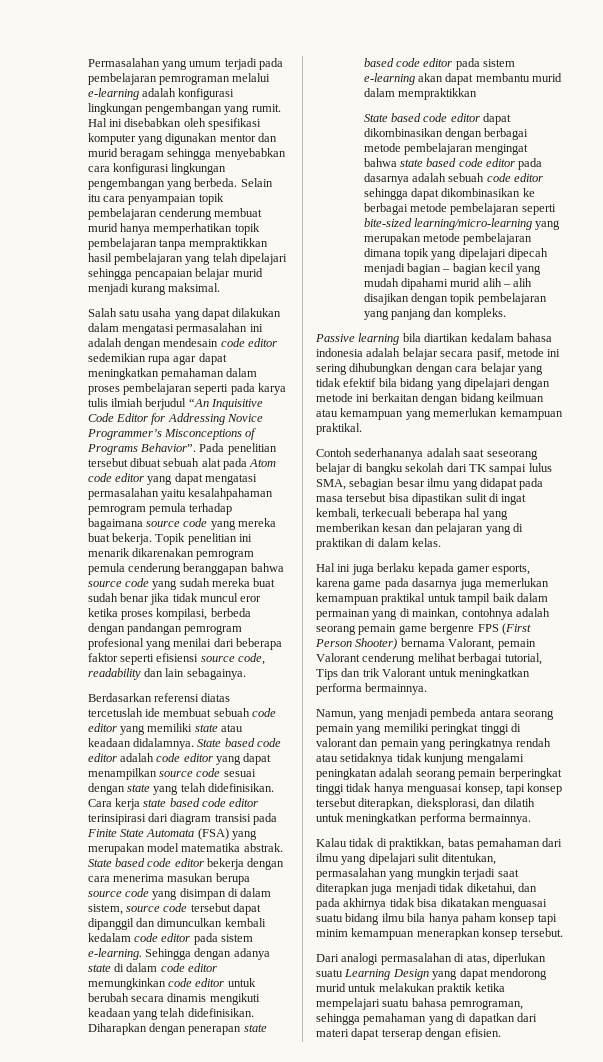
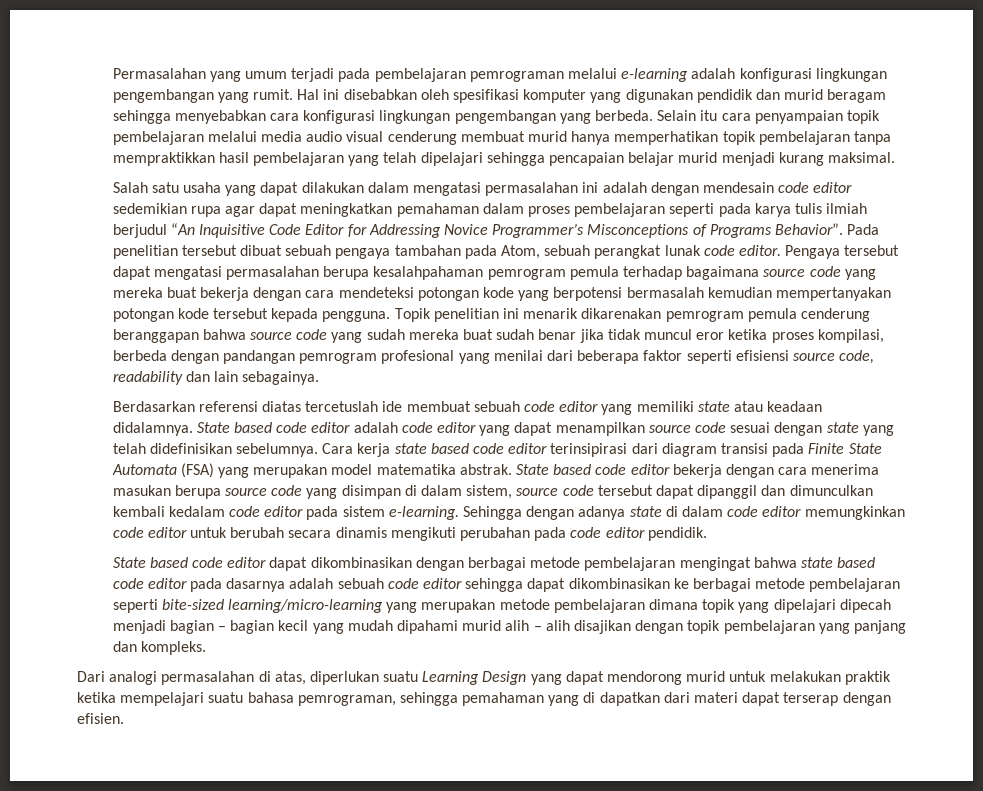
- Hal ini disebabkan oleh spesifikasi komputer yang digunakan mentor dan murid beragam sehingga menyebabkan cara konfigurasi lingkungan pengembangan yang berbeda.
+ Hal ini disebabkan oleh spesifikasi komputer yang digunakan pendidik dan murid beragam sehingga menyebabkan cara konfigurasi lingkungan pengembangan yang berbeda.
- Selain itu cara penyampaian topik pembelajaran cenderung membuat murid hanya memperhatikan topik pembelajaran tanpa mempraktikkan hasil pembelajaran yang telah dipelajari sehingga pencapaian belajar murid menjadi kurang maksimal.
+ Selain itu cara penyampaian topik pembelajaran melalui media audio visual cenderung membuat murid hanya memperhatikan topik pembelajaran tanpa mempraktikkan hasil pembelajaran yang telah dipelajari sehingga pencapaian belajar murid menjadi kurang maksimal.
- Pada penelitian tersebut dibuat sebuah alat pada Atom code editor yang dapat mengatasi permasalahan yaitu kesalahpahaman pemrogram pemula terhadap bagaimana source code yang mereka buat bekerja.
+ Pada penelitian tersebut dibuat sebuah pengaya tambahan pada Atom, sebuah perangkat lunak code editor. Pengaya tersebut dapat mengatasi permasalahan berupa kesalahpahaman pemrogram pemula terhadap bagaimana source code yang mereka buat bekerja dengan cara mendeteksi potongan kode yang berpotensi bermasalah kemudian mempertanyakan potongan kode tersebut kepada pengguna.
- State based code editor adalah code editor yang dapat menampilkan source code sesuai dengan state yang telah didefinisikan.
+ State based code editor adalah code editor yang dapat menampilkan source code sesuai dengan state yang telah didefinisikan sebelumnya.
- Sehingga dengan adanya state di dalam code editor memungkinkan code editor untuk berubah secara dinamis mengikuti keadaan yang telah didefinisikan. Diharapkan dengan penerapan state based code editor pada sistem e-learning akan dapat membantu murid dalam mempraktikkan
+ Sehingga dengan adanya state di dalam code editor memungkinkan code editor untuk berubah secara dinamis mengikuti perubahan pada code editor pendidik.
- Passive learning bila diartikan kedalam bahasa indonesia adalah belajar secara pasif, metode ini sering dihubungkan dengan cara belajar yang tidak efektif bila bidang yang dipelajari dengan metode ini berkaitan dengan bidang keilmuan atau kemampuan yang memerlukan kemampuan praktikal.
- Contoh sederhananya adalah saat seseorang belajar di bangku sekolah dari TK sampai lulus SMA, sebagian besar ilmu yang didapat pada masa tersebut bisa dipastikan sulit di ingat kembali, terkecuali beberapa hal yang memberikan kesan dan pelajaran yang di praktikan di dalam kelas.
- Hal ini juga berlaku kepada gamer esports, karena game pada dasarnya juga memerlukan kemampuan praktikal untuk tampil baik dalam permainan yang di mainkan, contohnya adalah seorang pemain game bergenre FPS (First Person Shooter) bernama Valorant, pemain Valorant cenderung melihat berbagai tutorial, Tips dan trik Valorant untuk meningkatkan performa bermainnya.
- Namun, yang menjadi pembeda antara seorang pemain yang memiliki peringkat tinggi di valorant dan pemain yang peringkatnya rendah atau setidaknya tidak kunjung mengalami peningkatan adalah seorang pemain berperingkat tinggi tidak hanya menguasai konsep, tapi konsep tersebut diterapkan, dieksplorasi, dan dilatih untuk meningkatkan performa bermainnya.
- Kalau tidak di praktikkan, batas pemahaman dari ilmu yang dipelajari sulit ditentukan, permasalahan yang mungkin terjadi saat diterapkan juga menjadi tidak diketahui, dan pada akhirnya tidak bisa dikatakan menguasai suatu bidang ilmu bila hanya paham konsep tapi minim kemampuan menerapkan konsep tersebut.

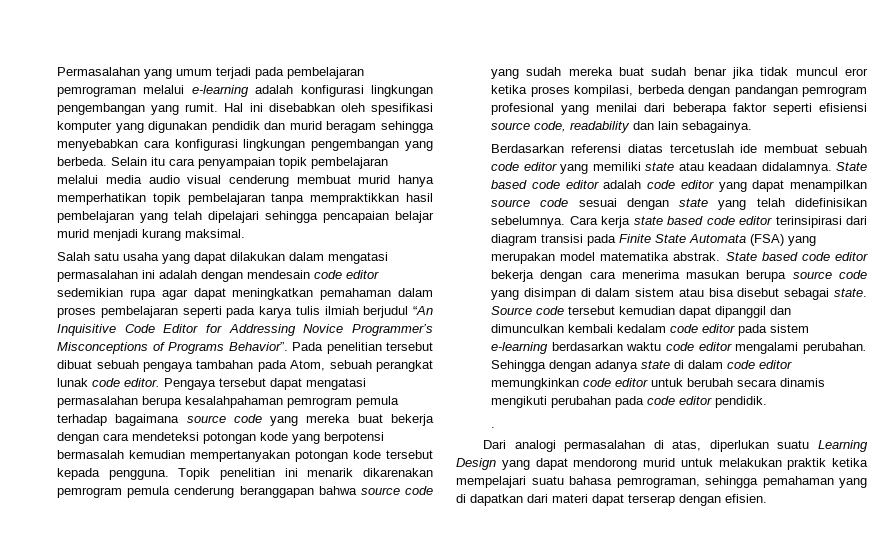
- State based code editor bekerja dengan cara menerima masukan berupa source code yang disimpan di dalam sistem, source code tersebut dapat dipanggil dan dimunculkan kembali kedalam code editor pada sistem e-learning.
+ State based code editor bekerja dengan cara menerima masukan berupa source code yang disimpan di dalam sistem atau bisa disebut sebagai state. Source code tersebut kemudian dapat dipanggil dan dimunculkan kembali kedalam code editor pada sistem e-learning berdasarkan waktu code editor mengalami perubahan.
- State based code editor dapat dikombinasikan dengan berbagai metode pembelajaran mengingat bahwa state based code editor pada dasarnya adalah sebuah code editor sehingga dapat dikombinasikan ke berbagai metode pembelajaran seperti bite-sized learning/micro-learning yang merupakan metode pembelajaran dimana topik yang dipelajari dipecah menjadi bagian – bagian kecil yang mudah dipahami murid alih – alih disajikan dengan topik pembelajaran yang panjang dan kompleks.
+ .

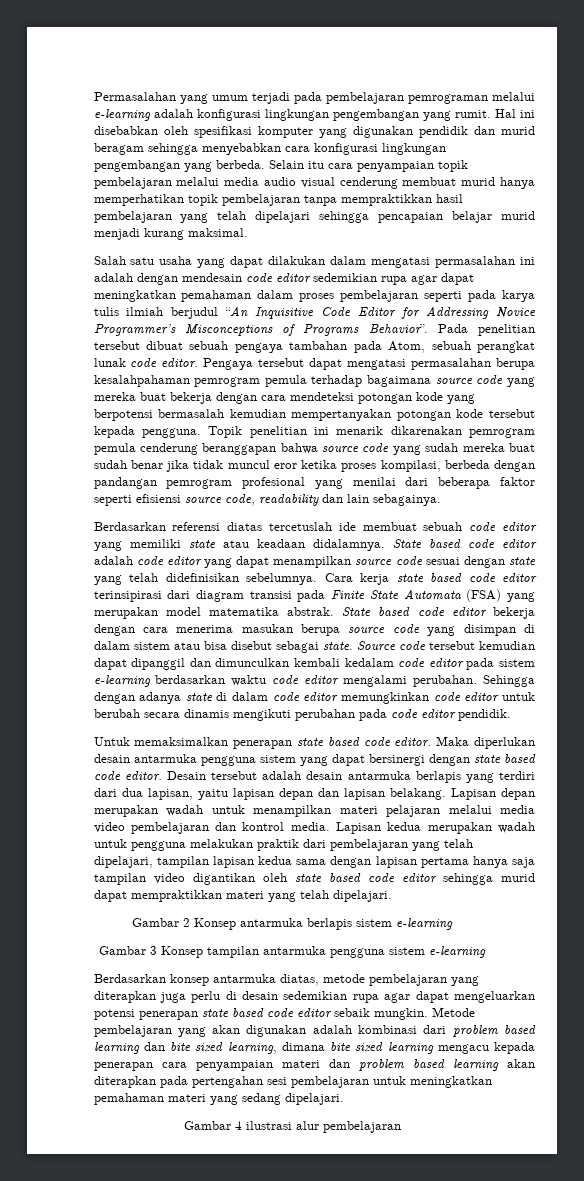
- .
- Dari analogi permasalahan di atas, diperlukan suatu Learning Design yang dapat mendorong murid untuk melakukan praktik ketika mempelajari suatu bahasa pemrograman, sehingga pemahaman yang di dapatkan dari materi dapat terserap dengan efisien.
+ Untuk memaksimalkan penerapan state based code editor. Maka diperlukan desain antarmuka pengguna sistem yang dapat bersinergi dengan state based code editor. Desain tersebut adalah desain antarmuka berlapis yang terdiri dari dua lapisan, yaitu lapisan depan dan lapisan belakang. Lapisan depan merupakan wadah untuk menampilkan materi pelajaran melalui media video pembelajaran dan kontrol media. Lapisan kedua merupakan wadah untuk pengguna melakukan praktik dari pembelajaran yang telah dipelajari, tampilan lapisan kedua sama dengan lapisan pertama hanya saja tampilan video digantikan oleh state based code editor sehingga murid dapat mempraktikkan materi yang telah dipelajari.
+ Gambar 2 Konsep antarmuka berlapis sistem e-learning
+ Gambar 3 Konsep tampilan antarmuka pengguna sistem e-learning
+ Berdasarkan konsep antarmuka diatas, metode pembelajaran yang diterapkan juga perlu di desain sedemikian rupa agar dapat mengeluarkan potensi penerapan state based code editor sebaik mungkin. Metode pembelajaran yang akan digunakan adalah kombinasi dari problem based learning dan bite sized learning, dimana bite sized learning mengacu kepada penerapan cara penyampaian materi dan problem based learning akan diterapkan pada pertengahan sesi pembelajaran untuk meningkatkan pemahaman materi yang sedang dipelajari.
+ Gambar 4 ilustrasi alur pembelajaran

